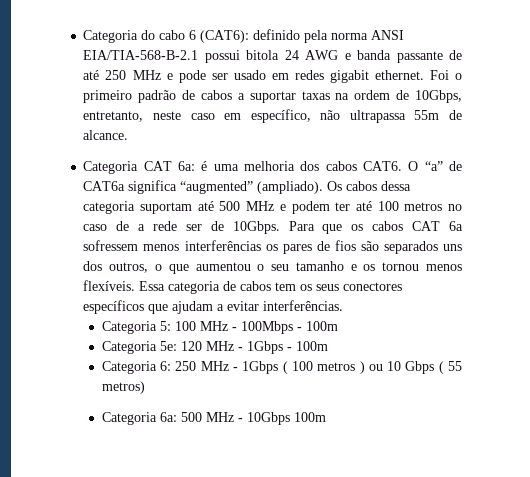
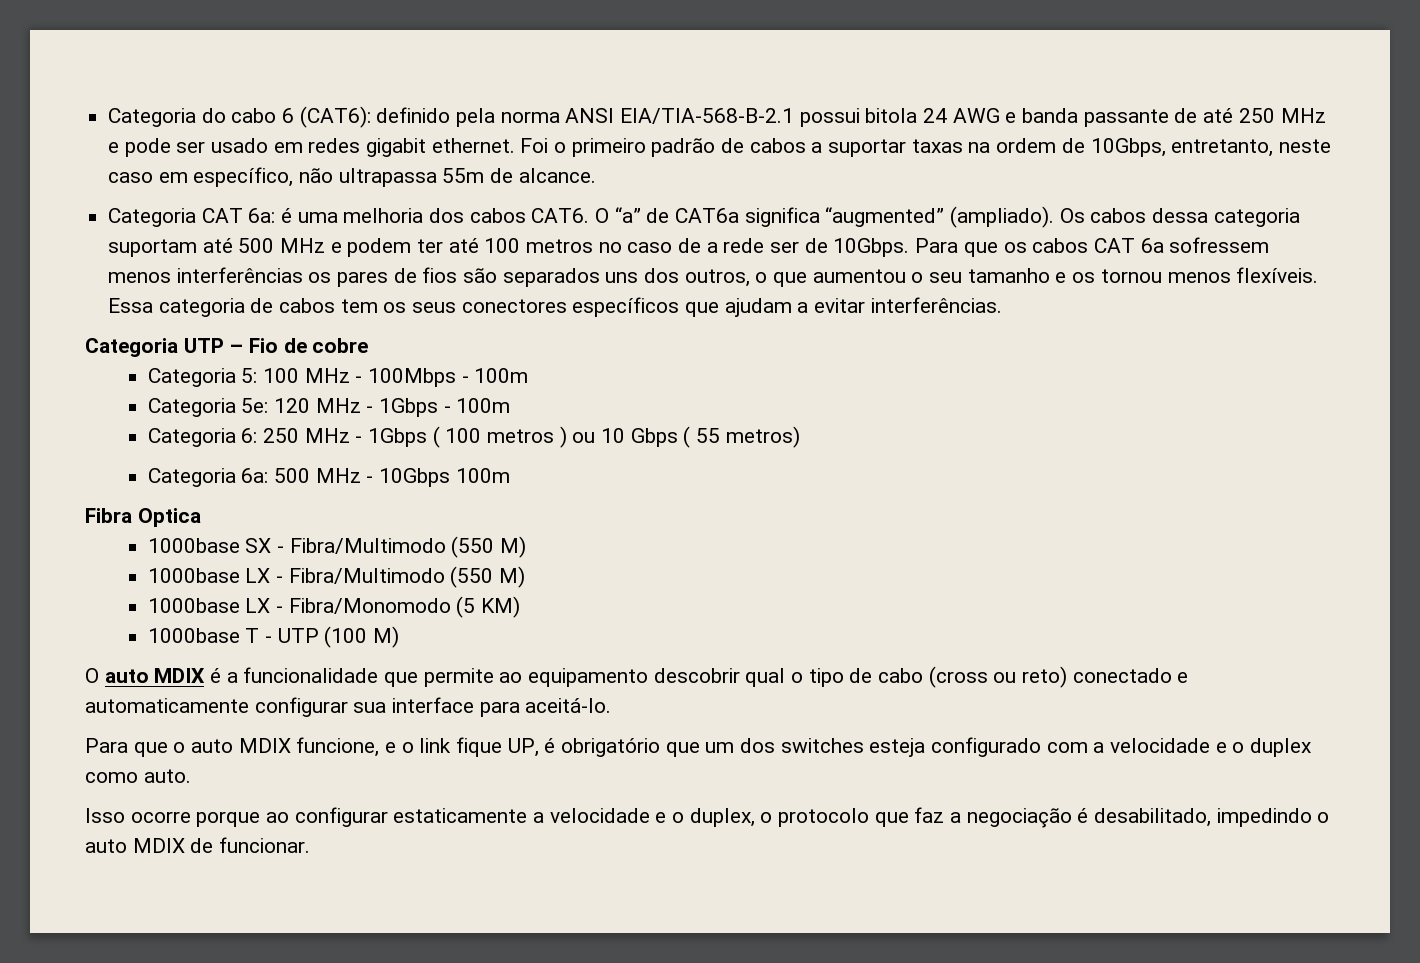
+ Categoria UTP – Fio de cobre
+ Fibra Optica
+ 1000base SX - Fibra/Multimodo (550 M)
+ 1000base LX - Fibra/Multimodo (550 M)
+ 1000base LX - Fibra/Monomodo (5 KM)
+ 1000base T - UTP (100 M)
+ O auto MDIX é a funcionalidade que permite ao equipamento descobrir qual o tipo de cabo (cross ou reto) conectado e automaticamente configurar sua interface para aceitá-lo.
+ Para que o auto MDIX funcione, e o link fique UP, é obrigatório que um dos switches esteja configurado com a velocidade e o duplex como auto.
+ Isso ocorre porque ao configurar estaticamente a velocidade e o duplex, o protocolo que faz a negociação é desabilitado, impedindo o auto MDIX de funcionar.

